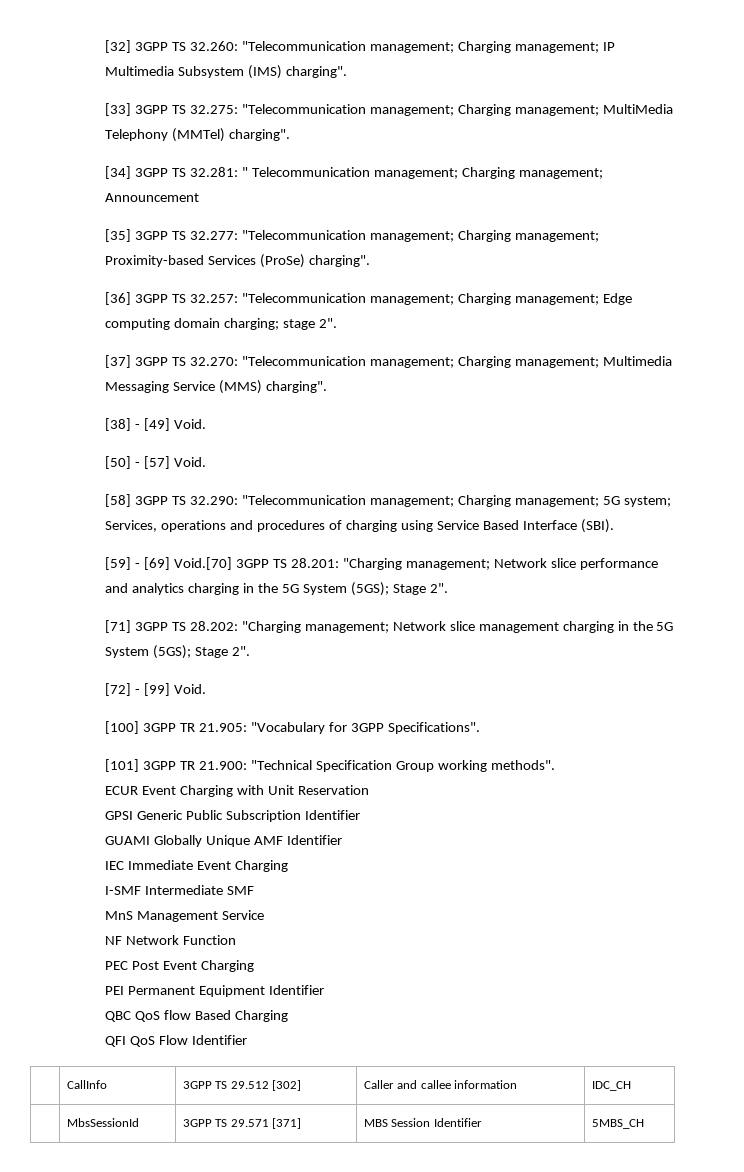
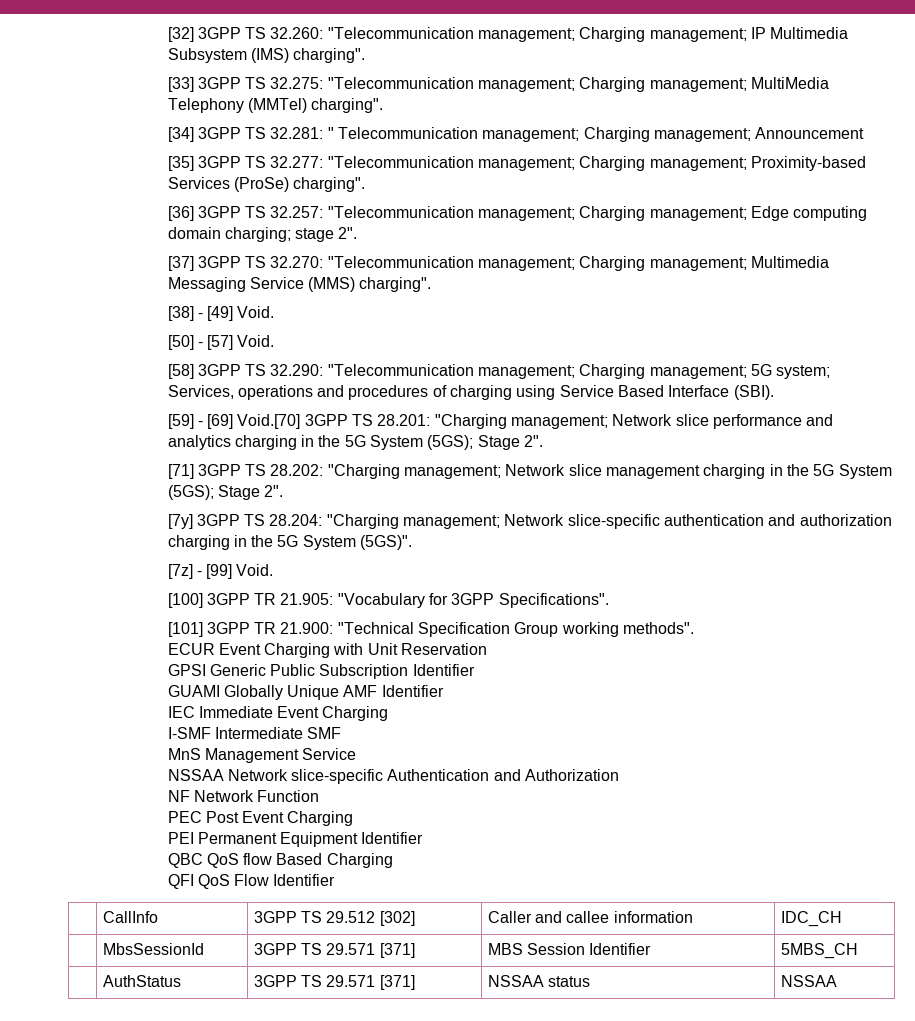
- [72] - [99] Void.
+ [7y] 3GPP TS 28.204: "Charging management; Network slice-specific authentication and authorization charging in the 5G System (5GS)".
+ [7z] - [99] Void.
+ NSSAA Network slice-specific Authentication and Authorization
+ | AuthStatus | 3GPP TS 29.571 [371] | NSSAA status | NSSAA

